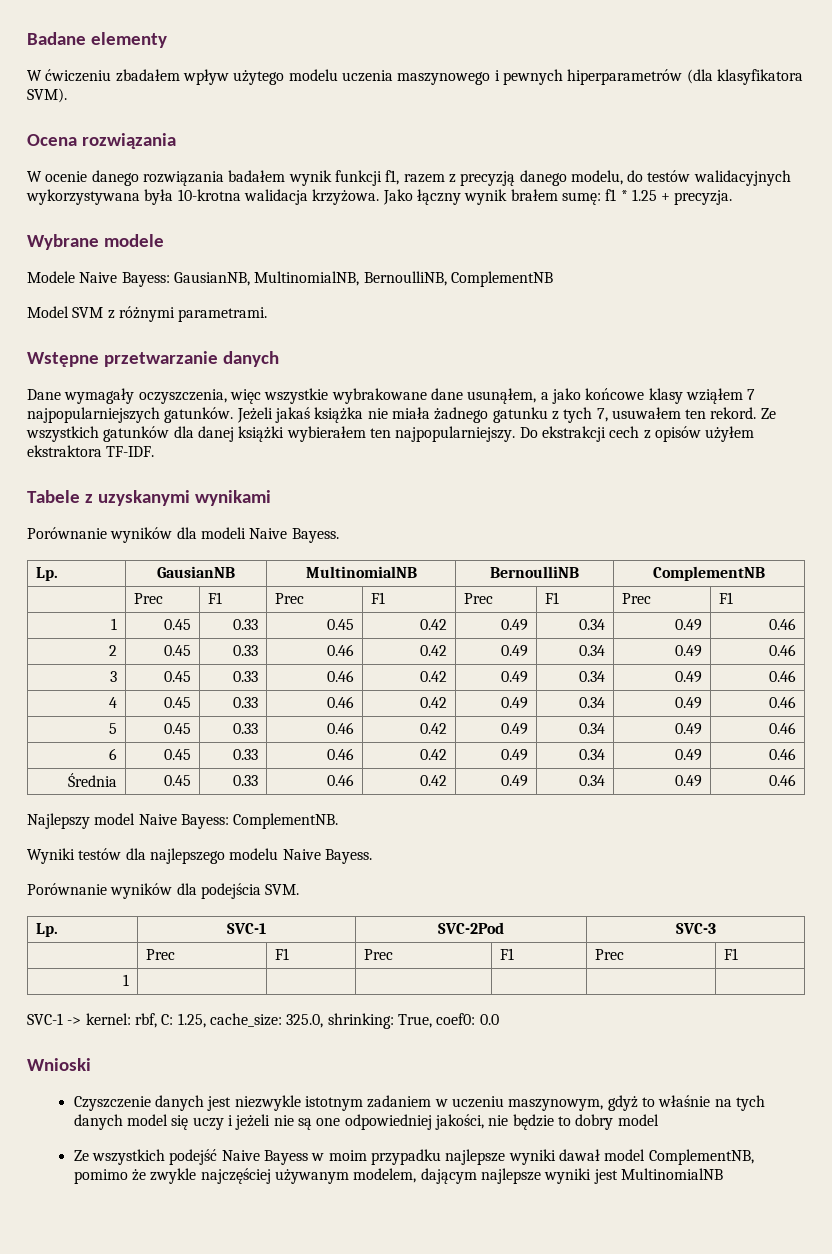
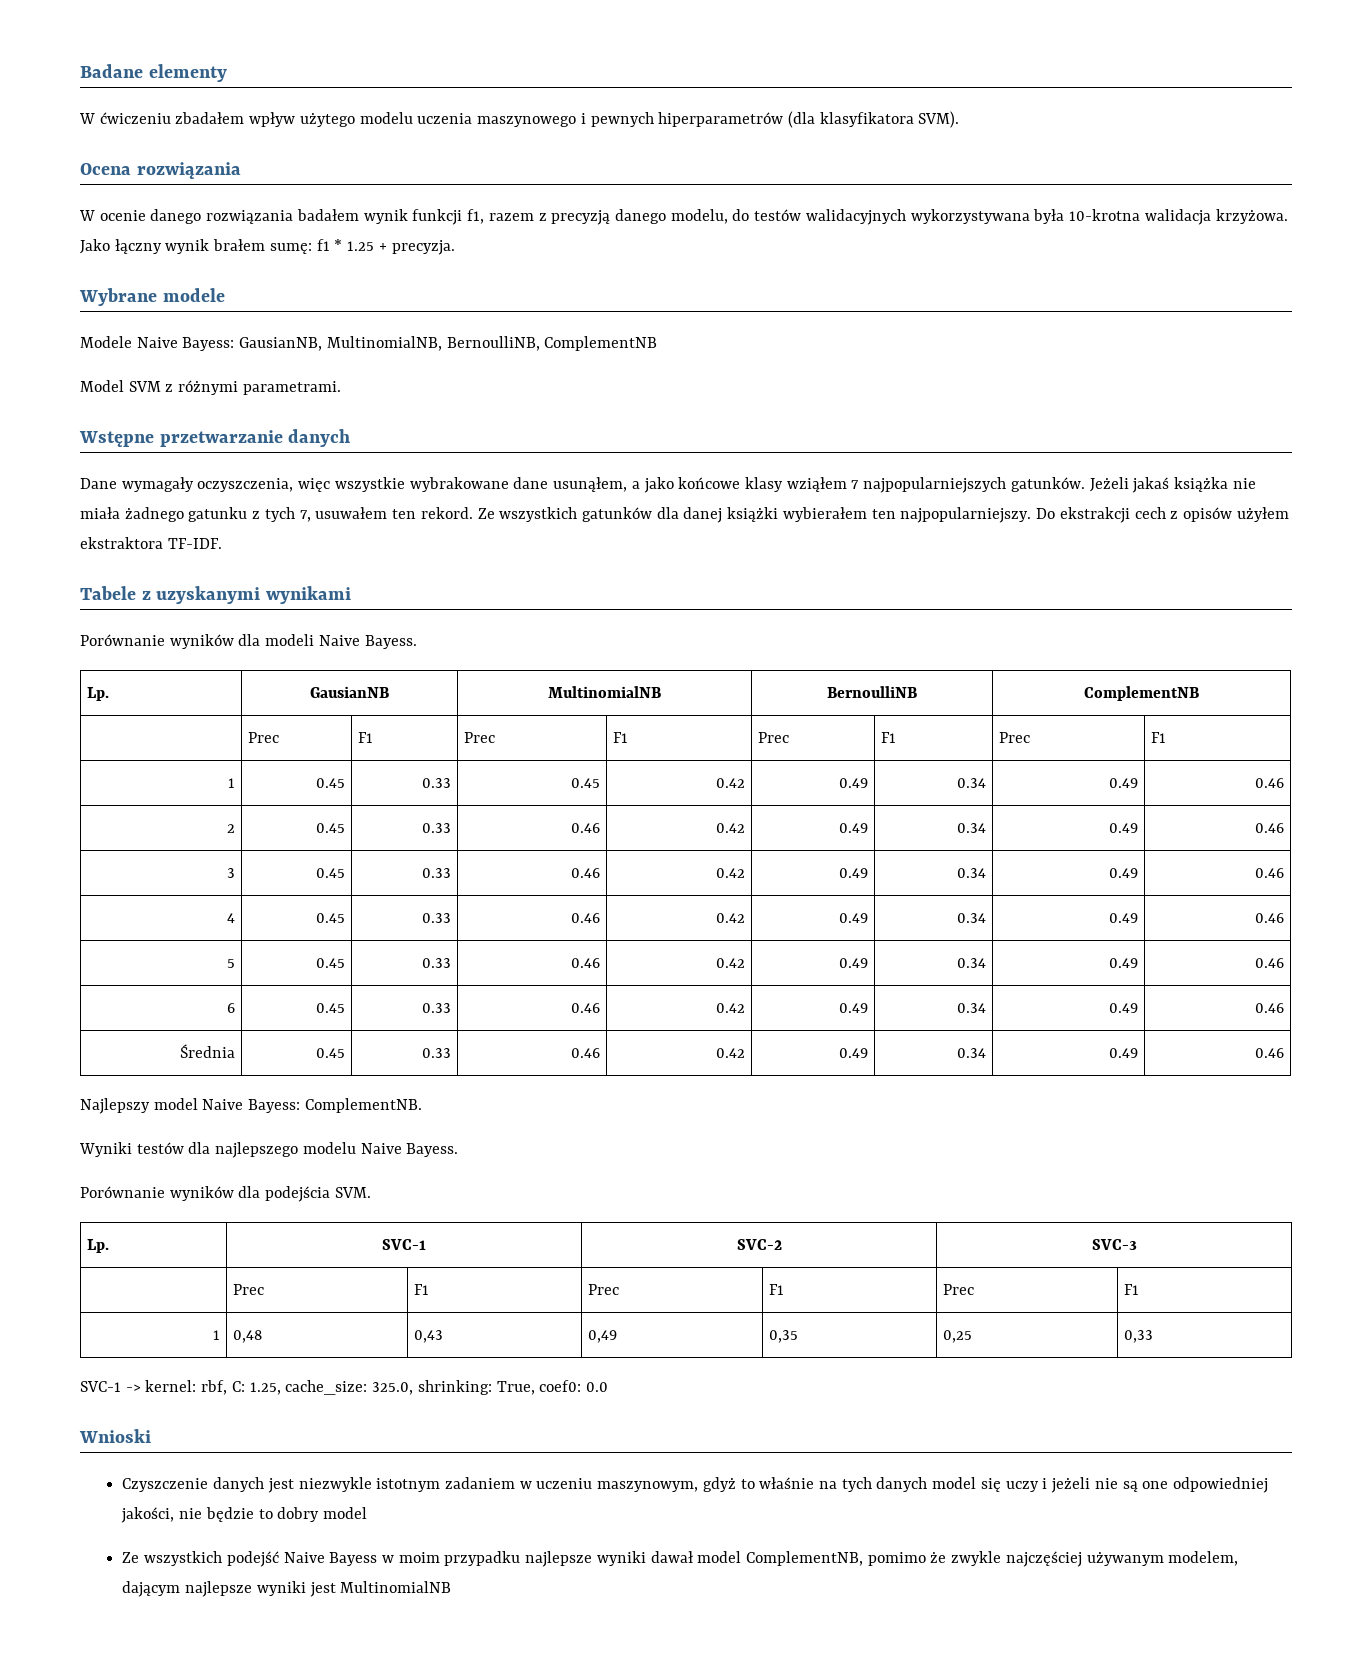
- Lp. | SVC-1 | SVC-2Pod | SVC-3
+ Lp. | SVC-1 | SVC-2 | SVC-3
- 1 | | | | | |
+ 1 | 0,48 | 0,43 | 0,49 | 0,35 | 0,25 | 0,33

